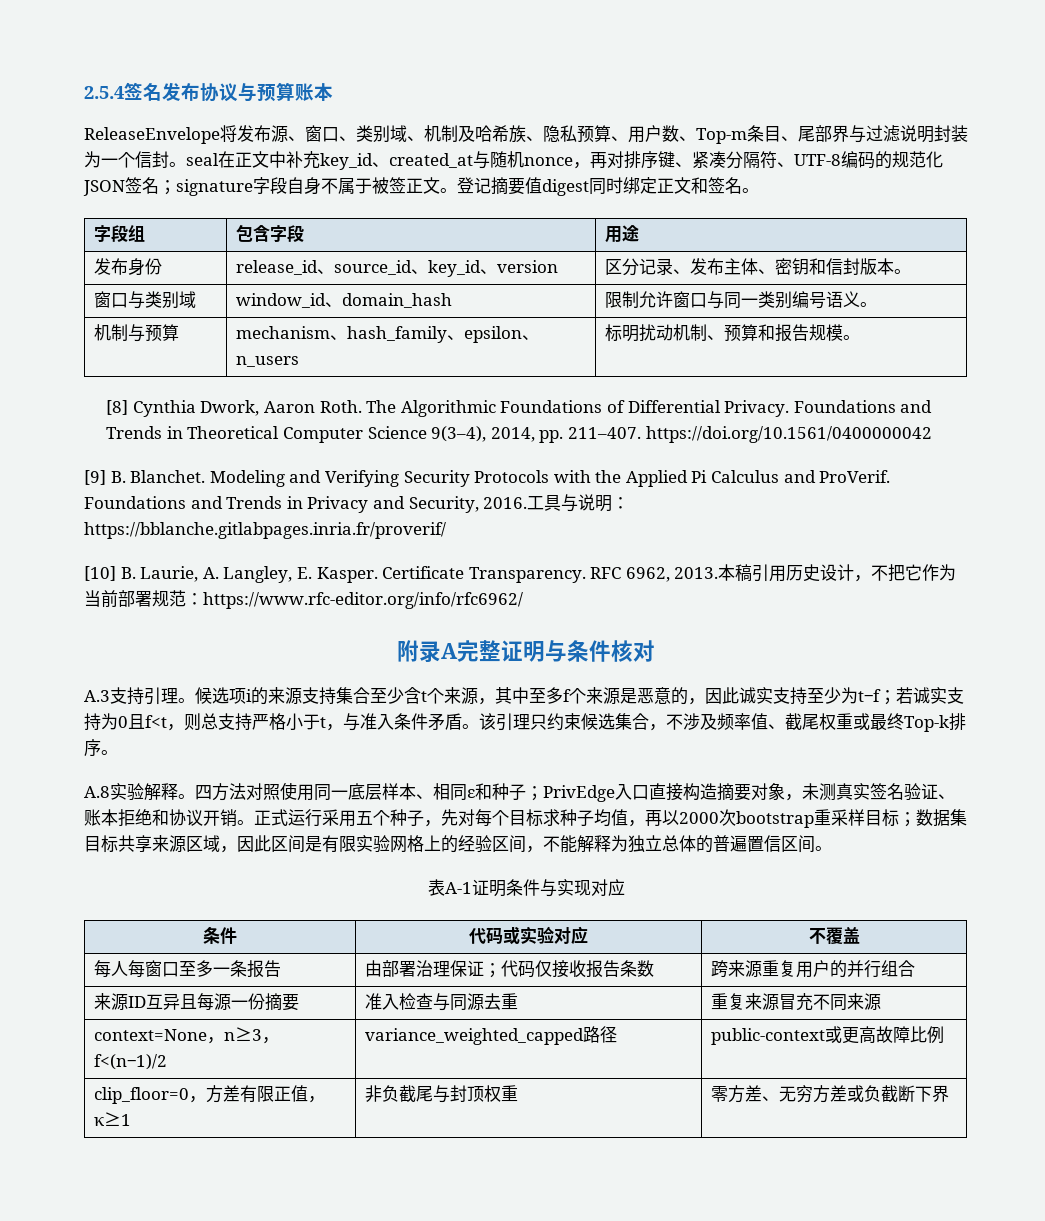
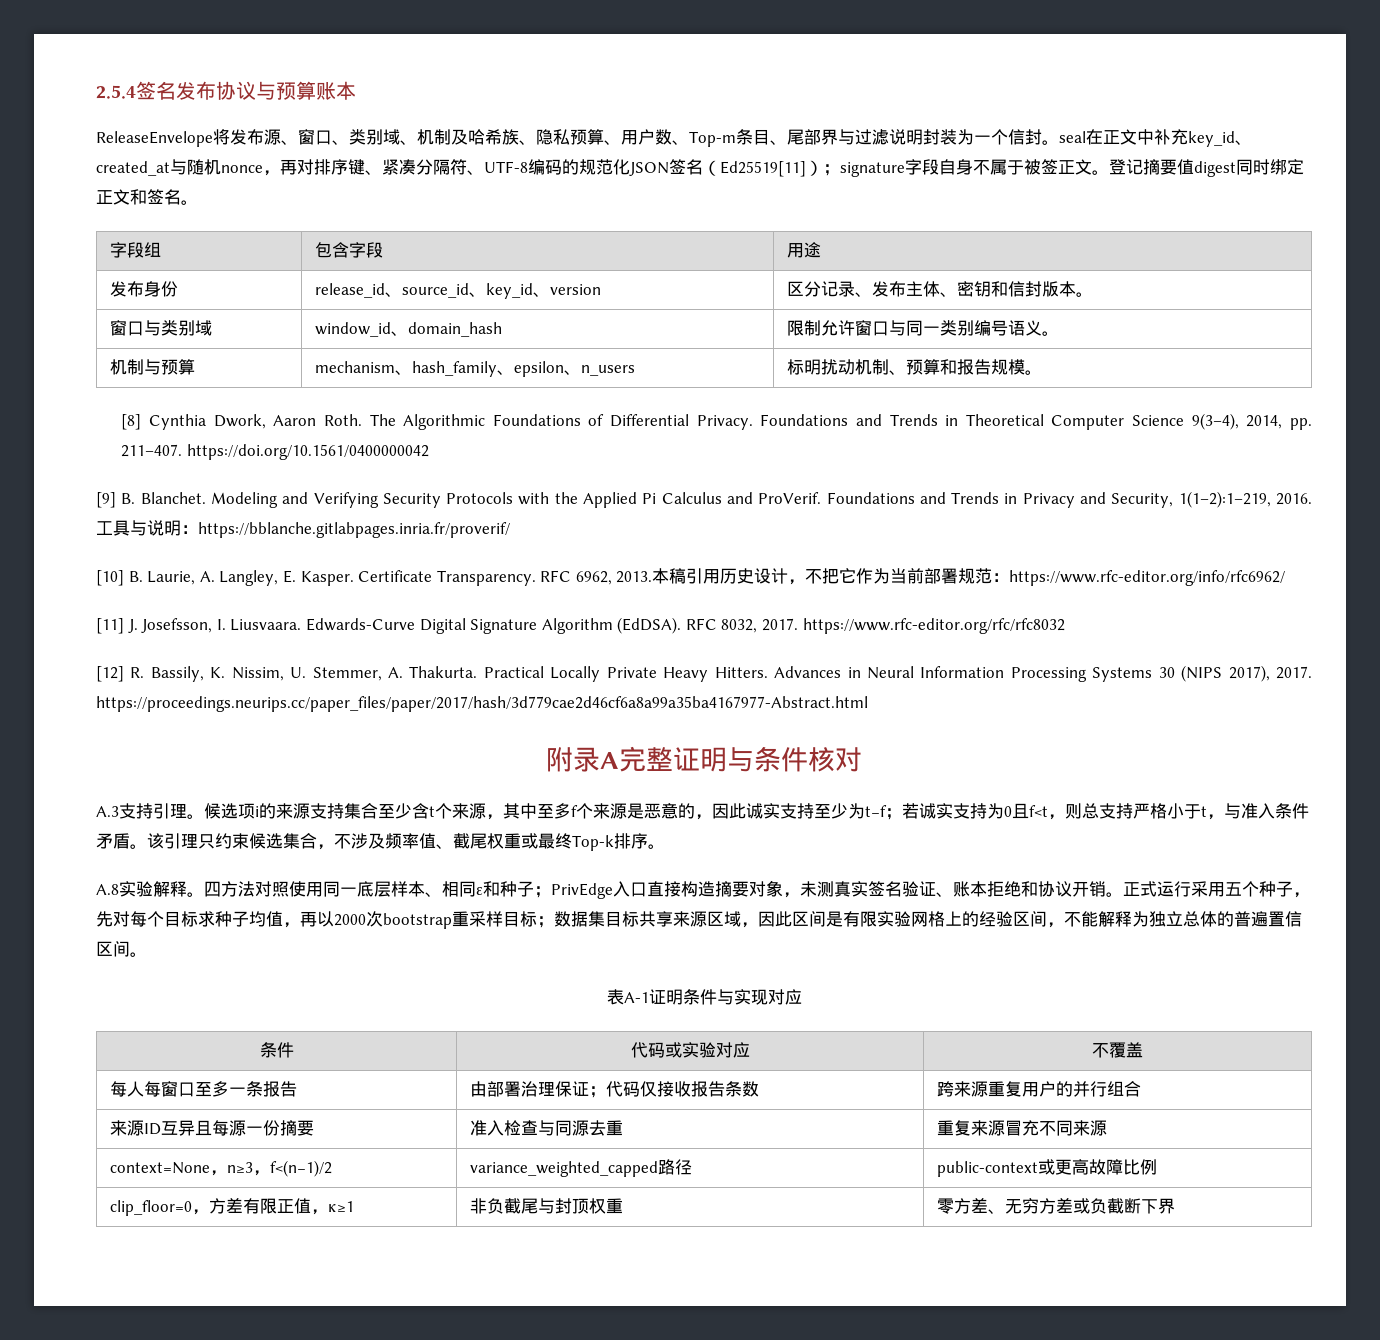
- ReleaseEnvelope将发布源、窗口、类别域、机制及哈希族、隐私预算、用户数、Top-m条目、尾部界与过滤说明封装为一个信封。seal在正文中补充key_id、created_at与随机nonce，再对排序键、紧凑分隔符、UTF-8编码的规范化JSON签名；signature字段自身不属于被签正文。
+ ReleaseEnvelope将发布源、窗口、类别域、机制及哈希族、隐私预算、用户数、Top-m条目、尾部界与过滤说明封装为一个信封。seal在正文中补充key_id、created_at与随机nonce，再对排序键、紧凑分隔符、UTF-8编码的规范化JSON签名（Ed25519[11]）；signature字段自身不属于被签正文。
- Foundations and Trends in Privacy and Security, 2016.
+ Foundations and Trends in Privacy and Security, 1(1–2):1–219, 2016.
+ [11] J. Josefsson, I. Liusvaara. Edwards-Curve Digital Signature Algorithm (EdDSA). RFC 8032, 2017. https://www.rfc-editor.org/rfc/rfc8032
+ [12] R. Bassily, K. Nissim, U. Stemmer, A. Thakurta. Practical Locally Private Heavy Hitters. Advances in Neural Information Processing Systems 30 (NIPS 2017), 2017. https://proceedings.neurips.cc/paper_files/paper/2017/hash/3d779cae2d46cf6a8a99a35ba4167977-Abstract.html

